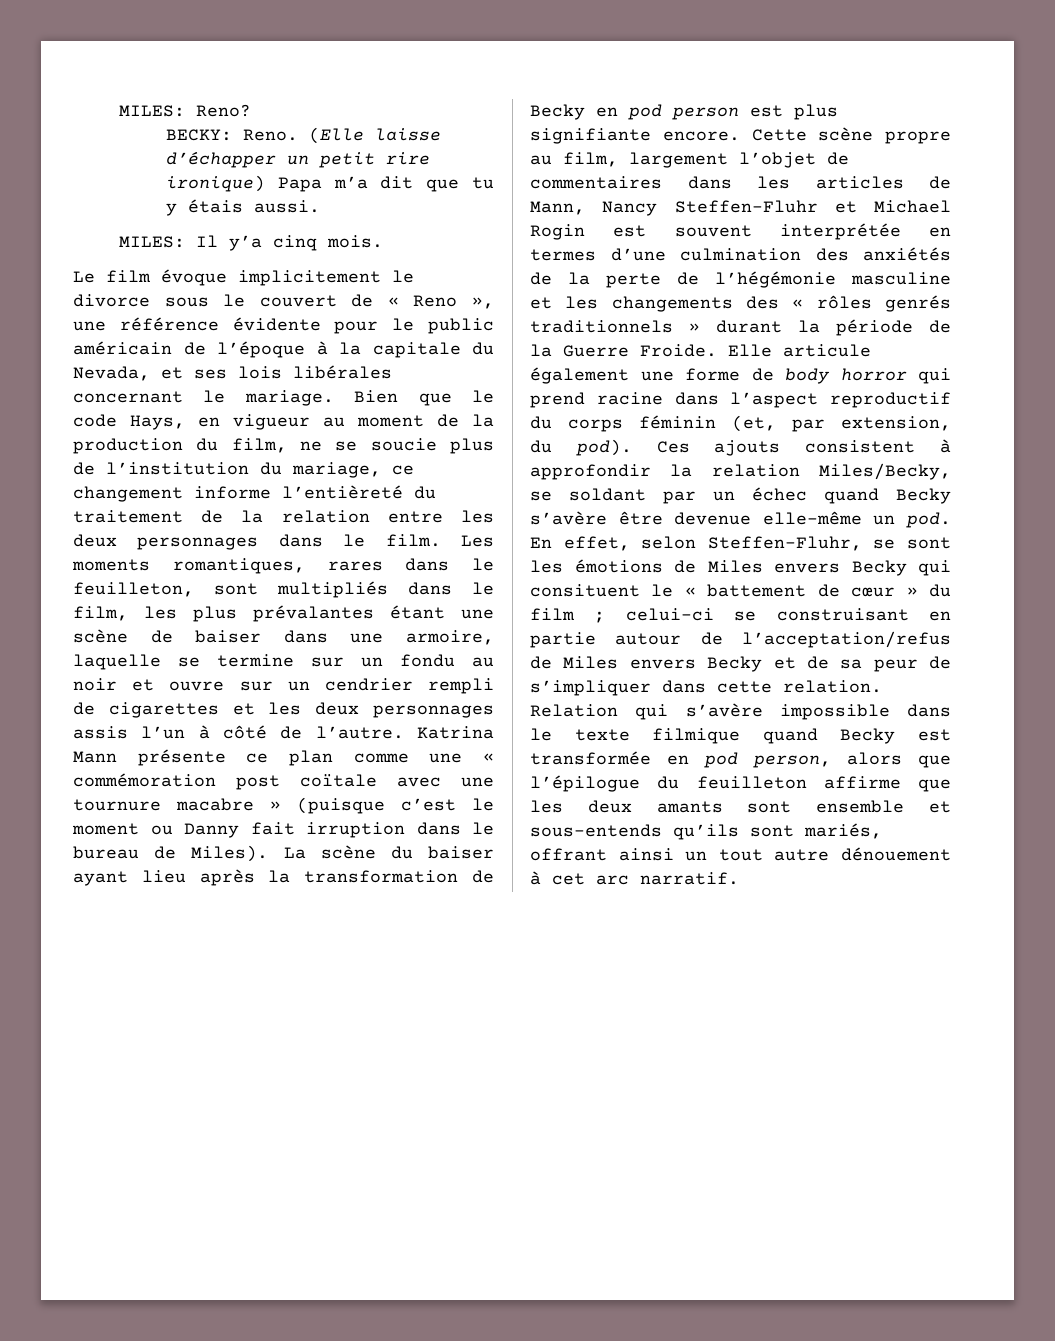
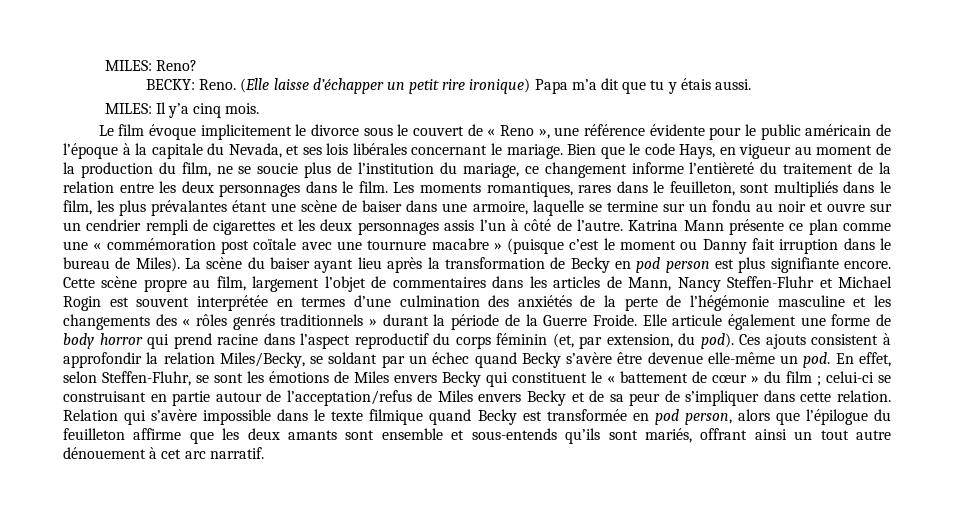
- En effet, selon Steffen-Fluhr, se sont les émotions de Miles envers Becky qui consituent le « battement de cœur » du film ; celui-ci se construisant en partie autour de l’acceptation/refus de Miles envers Becky et de sa peur de s’impliquer dans cette relation.
+ En effet, selon Steffen-Fluhr, se sont les émotions de Miles envers Becky qui constituent le « battement de cœur » du film ; celui-ci se construisant en partie autour de l’acceptation/refus de Miles envers Becky et de sa peur de s’impliquer dans cette relation.

